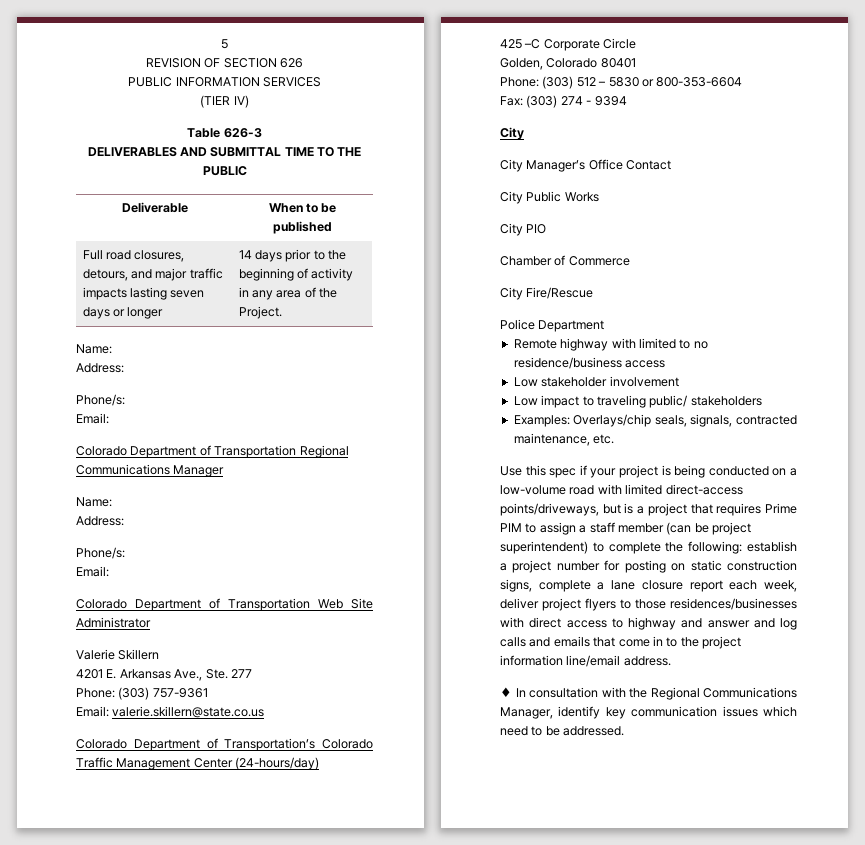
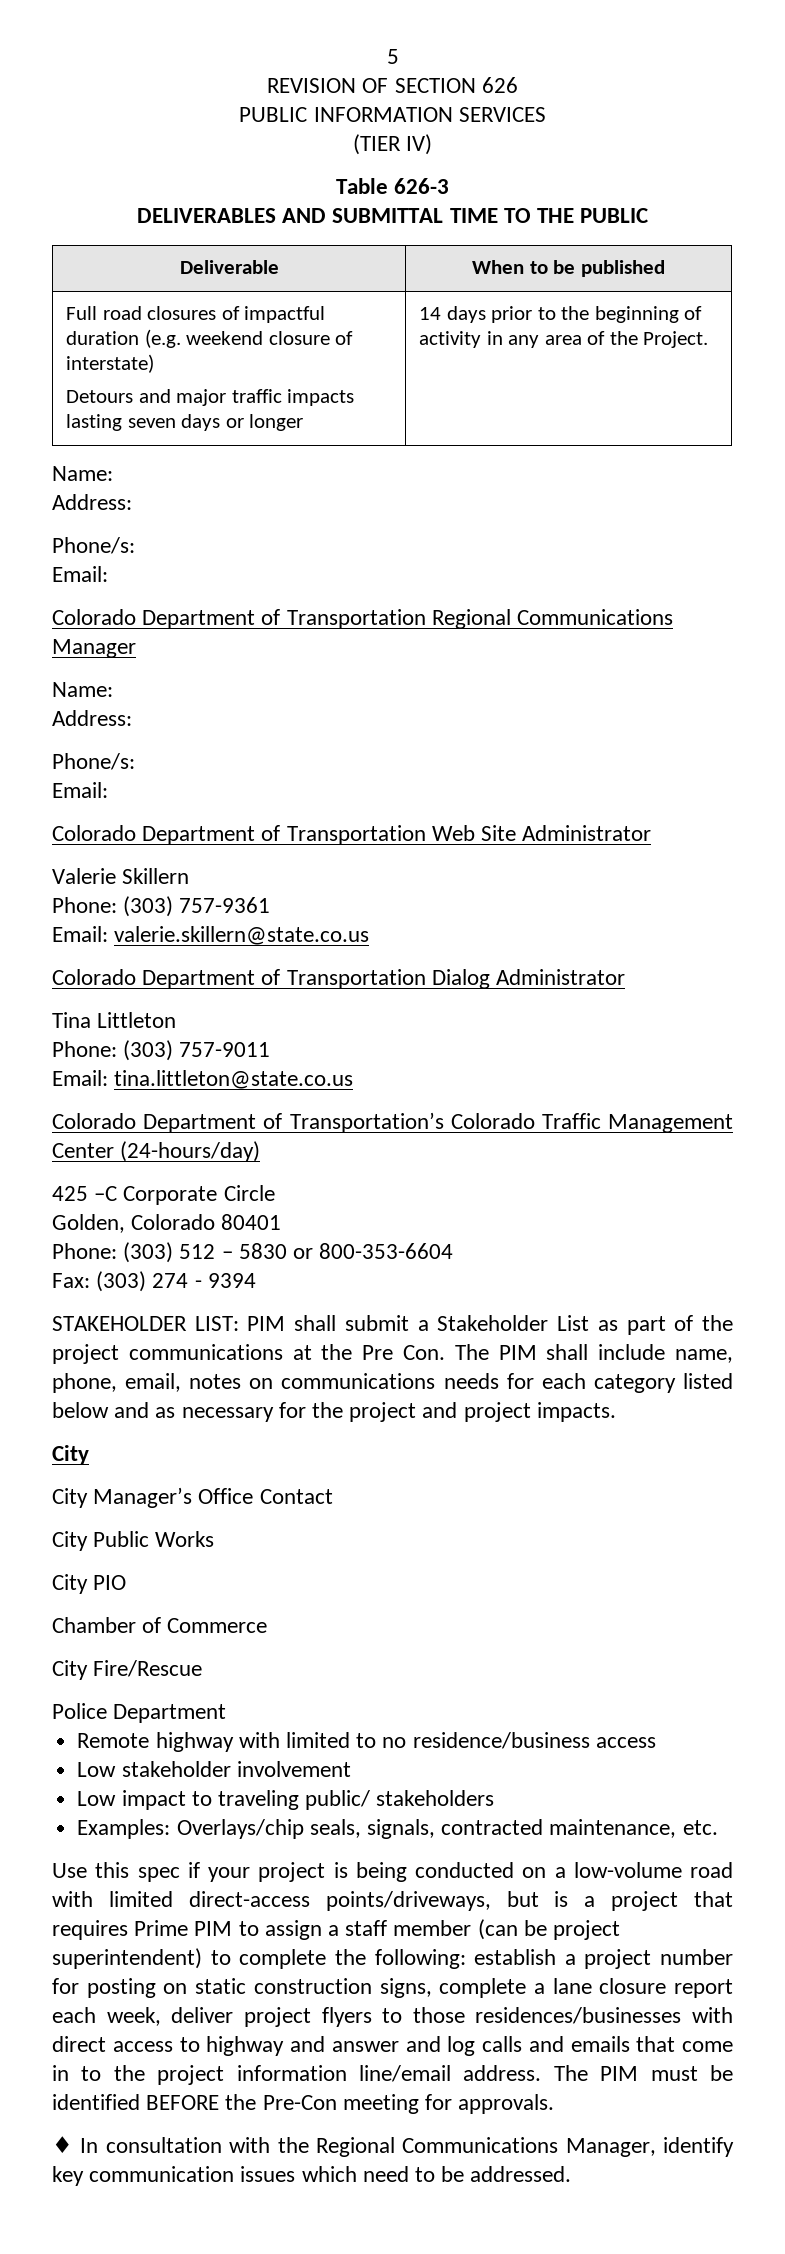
- Full road closures, detours, and major traffic impacts lasting seven days or longer | 14 days prior to the beginning of activity in any area of the Project.
+ Full road closures of impactful duration (e.g. weekend closure of interstate)
+ Detours and major traffic impacts lasting seven days or longer | 14 days prior to the beginning of activity in any area of the Project.
- 4201 E. Arkansas Ave., Ste. 277
+ Colorado Department of Transportation Dialog Administrator
+ Tina Littleton
+ Phone: (303) 757-9011
+ Email: tina.littleton@state.co.us
+ STAKEHOLDER LIST: PIM shall submit a Stakeholder List as part of the project communications at the Pre Con. The PIM shall include name, phone, email, notes on communications needs for each category listed below and as necessary for the project and project impacts.
+ The PIM must be identified BEFORE the Pre-Con meeting for approvals.

